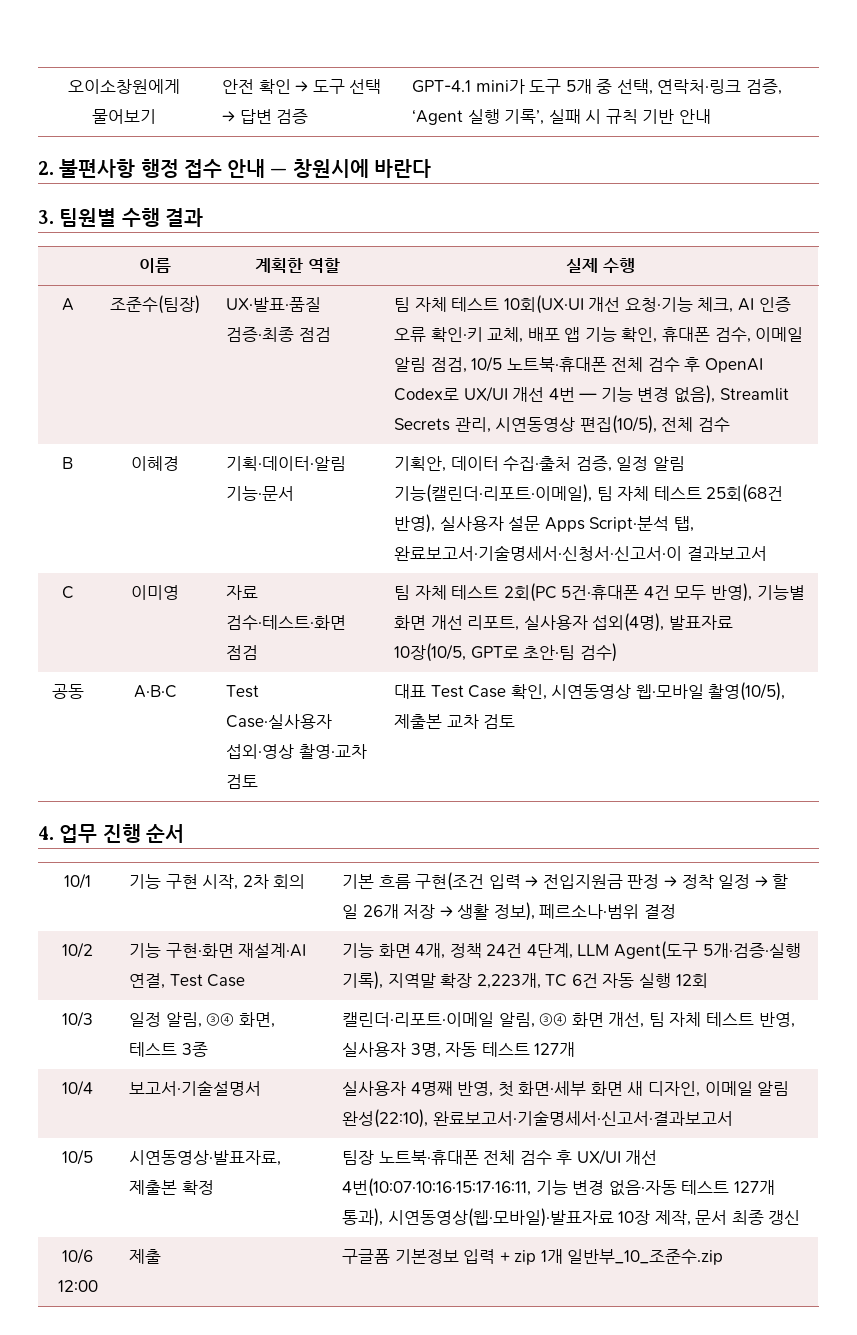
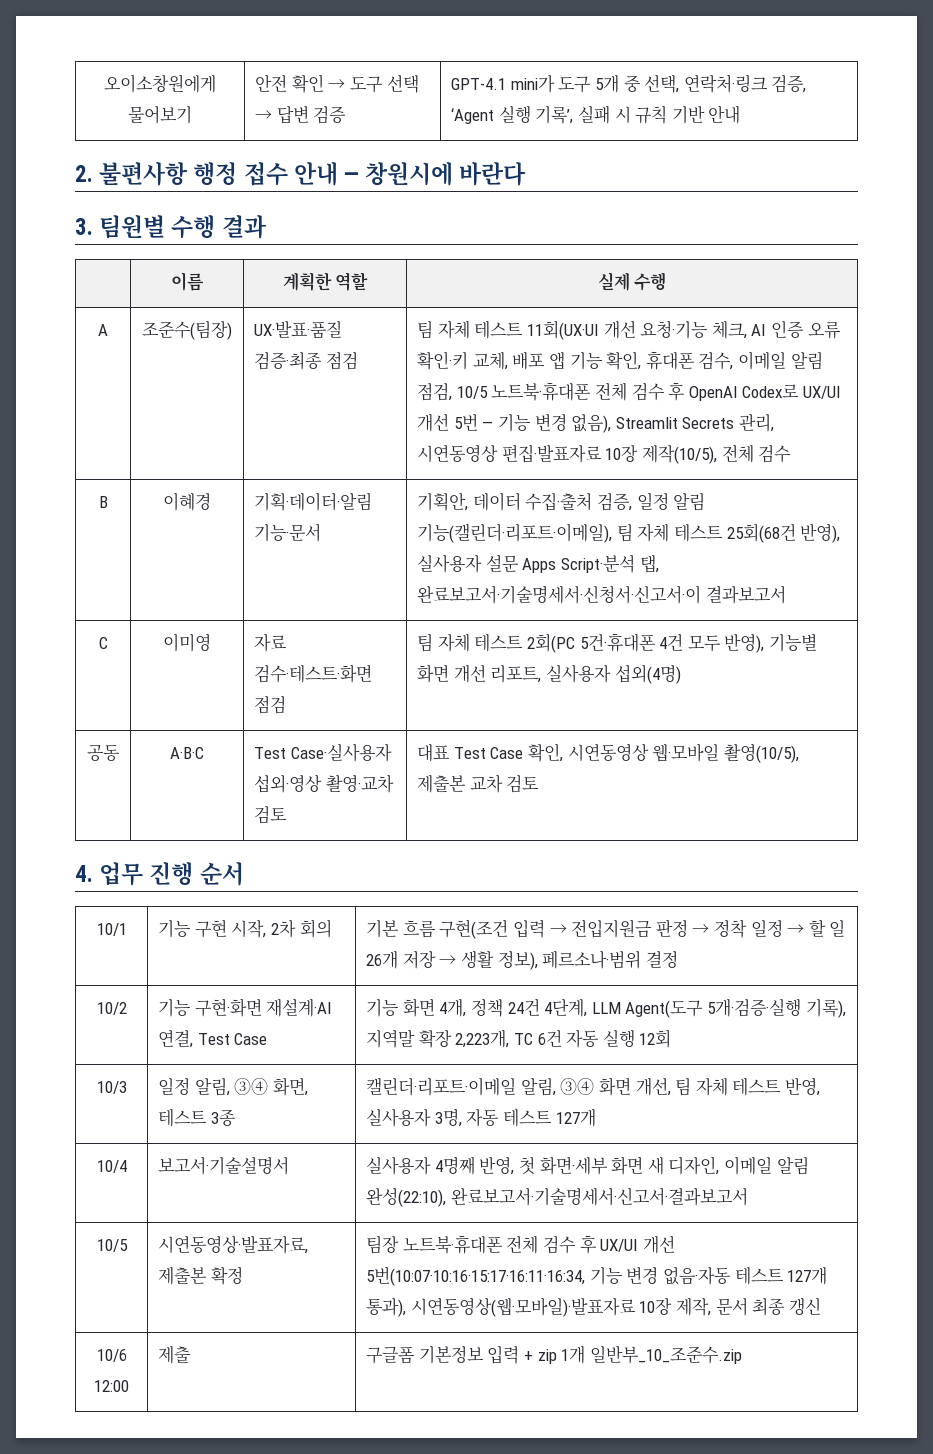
- 팀 자체 테스트 10회(UX·UI 개선 요청·기능 체크, AI 인증 오류 확인·키 교체, 배포 앱 기능 확인, 휴대폰 검수, 이메일 알림 점검, 10/5 노트북·휴대폰 전체 검수 후 OpenAI Codex로 UX/UI 개선 4번 — 기능 변경 없음), Streamlit Secrets 관리, 시연동영상 편집(10/5), 전체 검수
+ 팀 자체 테스트 11회(UX·UI 개선 요청·기능 체크, AI 인증 오류 확인·키 교체, 배포 앱 기능 확인, 휴대폰 검수, 이메일 알림 점검, 10/5 노트북·휴대폰 전체 검수 후 OpenAI Codex로 UX/UI 개선 5번 — 기능 변경 없음), Streamlit Secrets 관리, 시연동영상 편집·발표자료 10장 제작(10/5), 전체 검수
- C | 이미영 | 자료 검수·테스트·화면 점검 | 팀 자체 테스트 2회(PC 5건·휴대폰 4건 모두 반영), 기능별 화면 개선 리포트, 실사용자 섭외(4명), 발표자료 10장(10/5, GPT로 초안·팀 검수)
+ C | 이미영 | 자료 검수·테스트·화면 점검 | 팀 자체 테스트 2회(PC 5건·휴대폰 4건 모두 반영), 기능별 화면 개선 리포트, 실사용자 섭외(4명)
- 10/5 | 시연동영상·발표자료, 제출본 확정 | 팀장 노트북·휴대폰 전체 검수 후 UX/UI 개선 4번(10:07·10:16·15:17·16:11, 기능 변경 없음·자동 테스트 127개 통과), 시연동영상(웹·모바일)·발표자료 10장 제작, 문서 최종 갱신
+ 10/5 | 시연동영상·발표자료, 제출본 확정 | 팀장 노트북·휴대폰 전체 검수 후 UX/UI 개선 5번(10:07·10:16·15:17·16:11·16:34, 기능 변경 없음·자동 테스트 127개 통과), 시연동영상(웹·모바일)·발표자료 10장 제작, 문서 최종 갱신

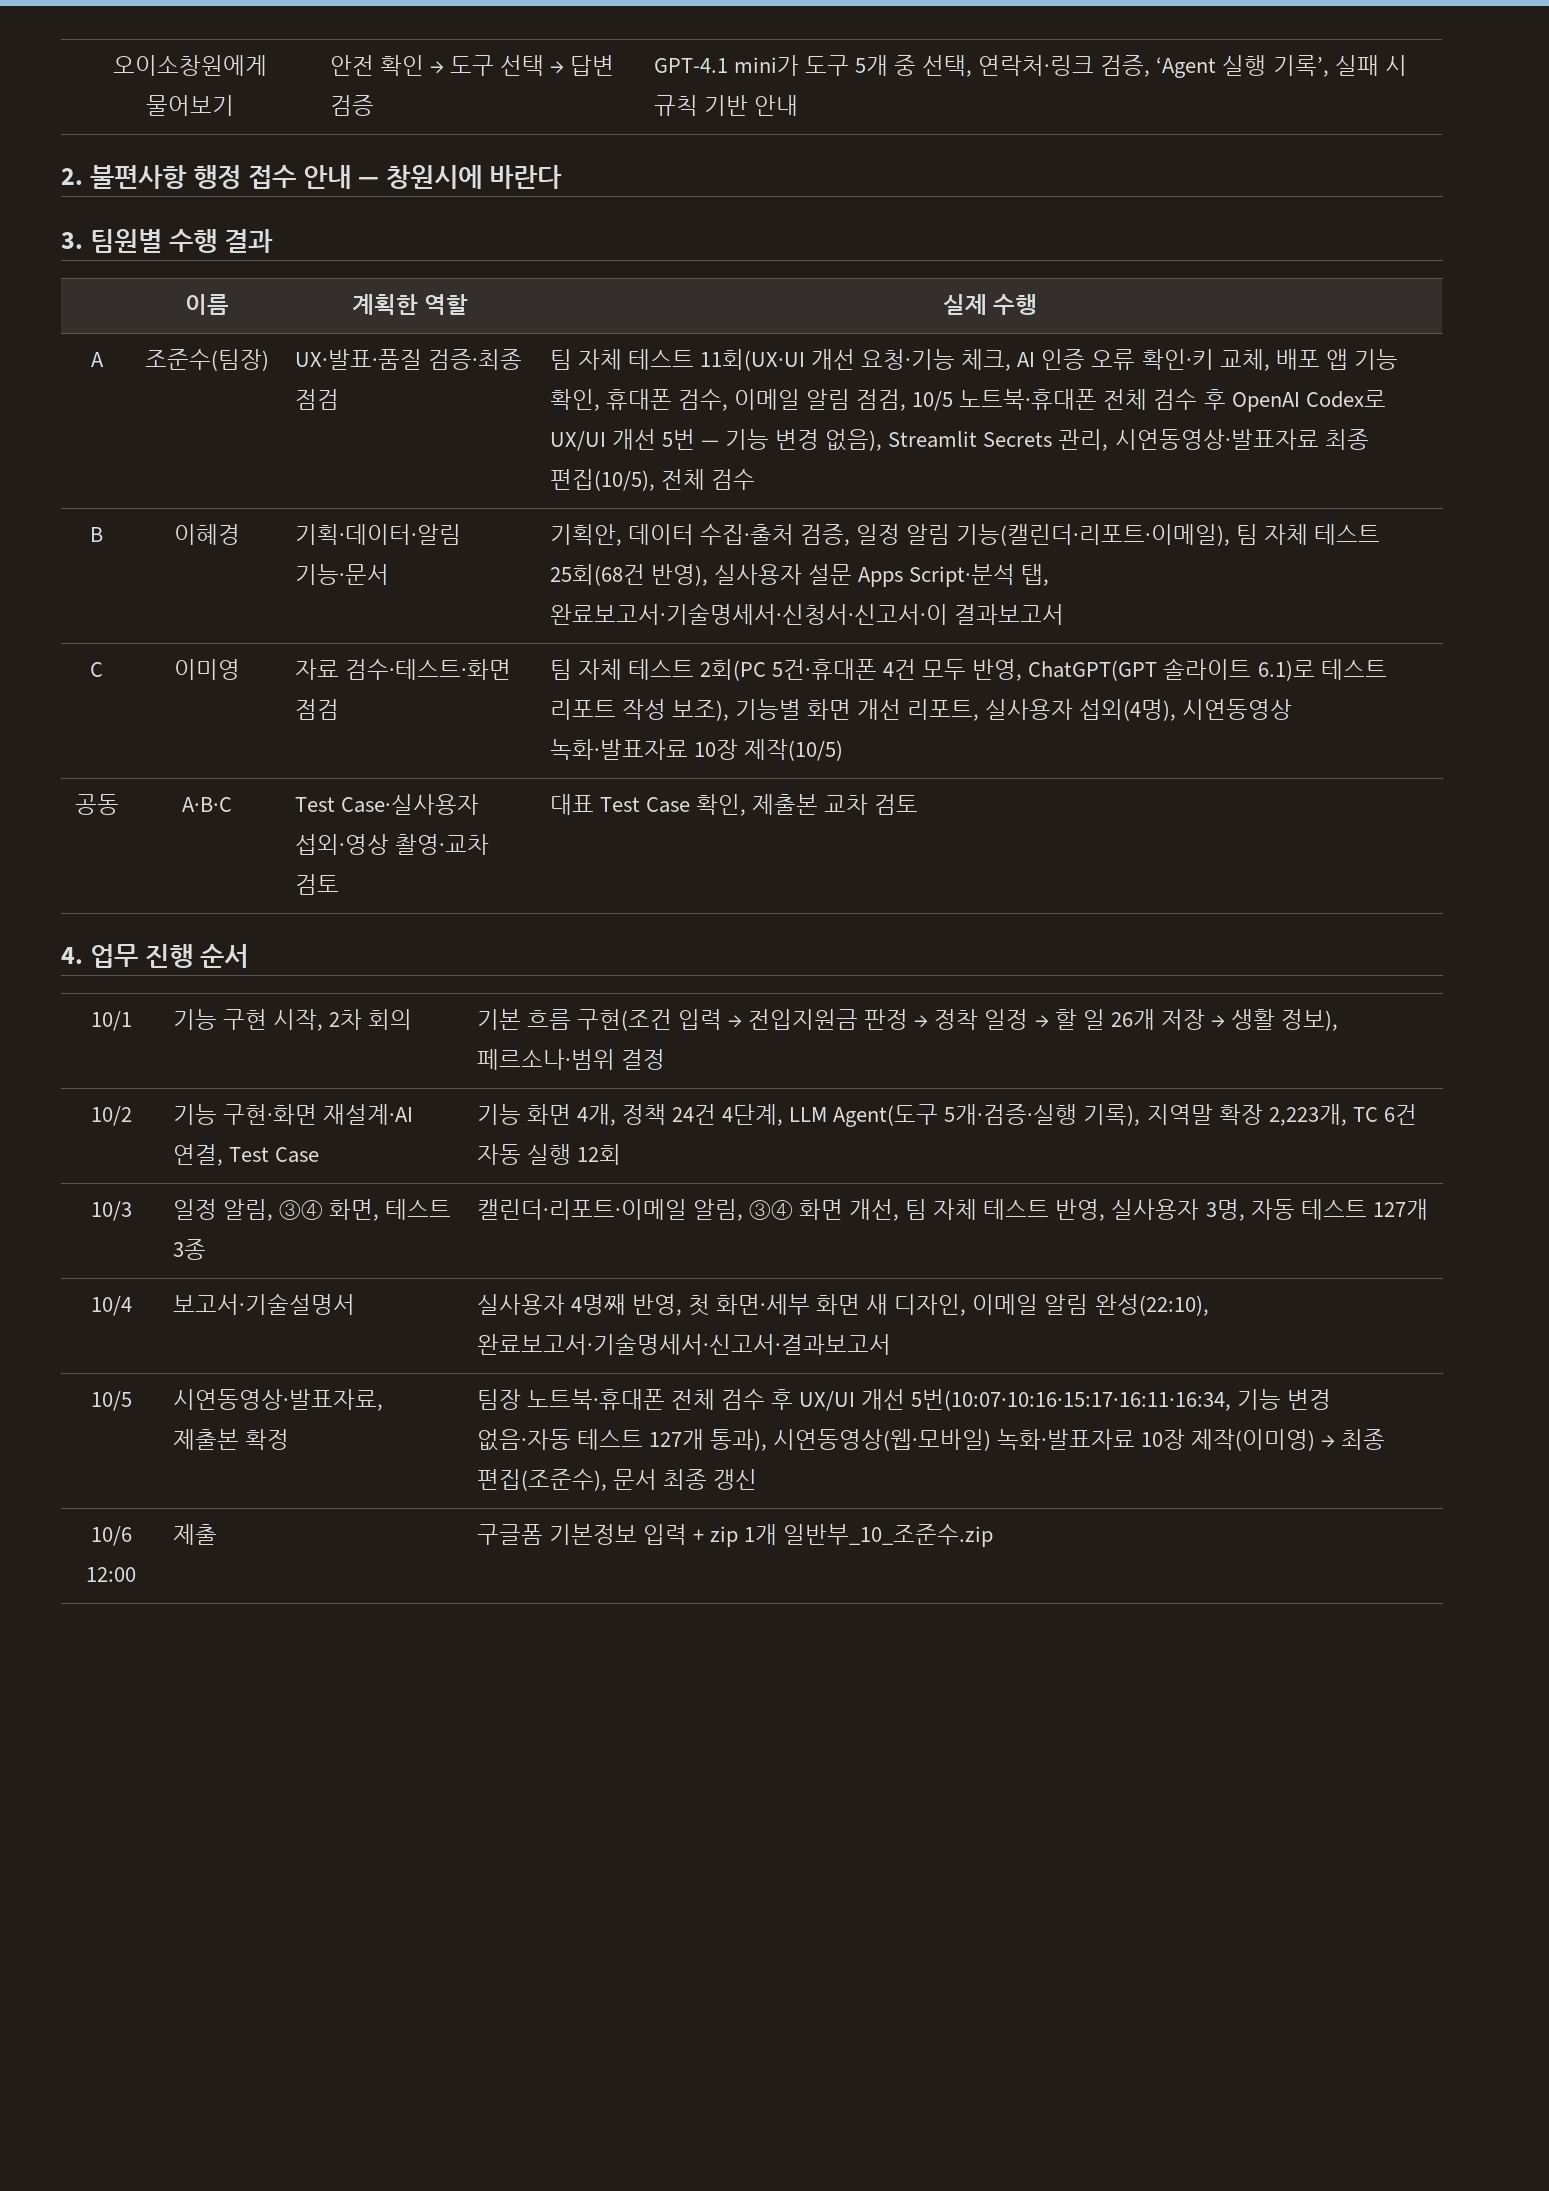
- 팀 자체 테스트 11회(UX·UI 개선 요청·기능 체크, AI 인증 오류 확인·키 교체, 배포 앱 기능 확인, 휴대폰 검수, 이메일 알림 점검, 10/5 노트북·휴대폰 전체 검수 후 OpenAI Codex로 UX/UI 개선 5번 — 기능 변경 없음), Streamlit Secrets 관리, 시연동영상 편집·발표자료 10장 제작(10/5), 전체 검수
+ 팀 자체 테스트 11회(UX·UI 개선 요청·기능 체크, AI 인증 오류 확인·키 교체, 배포 앱 기능 확인, 휴대폰 검수, 이메일 알림 점검, 10/5 노트북·휴대폰 전체 검수 후 OpenAI Codex로 UX/UI 개선 5번 — 기능 변경 없음), Streamlit Secrets 관리, 시연동영상·발표자료 최종 편집(10/5), 전체 검수
- C | 이미영 | 자료 검수·테스트·화면 점검 | 팀 자체 테스트 2회(PC 5건·휴대폰 4건 모두 반영), 기능별 화면 개선 리포트, 실사용자 섭외(4명)
+ C | 이미영 | 자료 검수·테스트·화면 점검 | 팀 자체 테스트 2회(PC 5건·휴대폰 4건 모두 반영, ChatGPT(GPT 솔라이트 6.1)로 테스트 리포트 작성 보조), 기능별 화면 개선 리포트, 실사용자 섭외(4명), 시연동영상 녹화·발표자료 10장 제작(10/5)
- 공동 | A·B·C | Test Case·실사용자 섭외·영상 촬영·교차 검토 | 대표 Test Case 확인, 시연동영상 웹·모바일 촬영(10/5), 제출본 교차 검토
+ 공동 | A·B·C | Test Case·실사용자 섭외·영상 촬영·교차 검토 | 대표 Test Case 확인, 제출본 교차 검토
- 10/5 | 시연동영상·발표자료, 제출본 확정 | 팀장 노트북·휴대폰 전체 검수 후 UX/UI 개선 5번(10:07·10:16·15:17·16:11·16:34, 기능 변경 없음·자동 테스트 127개 통과), 시연동영상(웹·모바일)·발표자료 10장 제작, 문서 최종 갱신
+ 10/5 | 시연동영상·발표자료, 제출본 확정 | 팀장 노트북·휴대폰 전체 검수 후 UX/UI 개선 5번(10:07·10:16·15:17·16:11·16:34, 기능 변경 없음·자동 테스트 127개 통과), 시연동영상(웹·모바일) 녹화·발표자료 10장 제작(이미영) → 최종 편집(조준수), 문서 최종 갱신

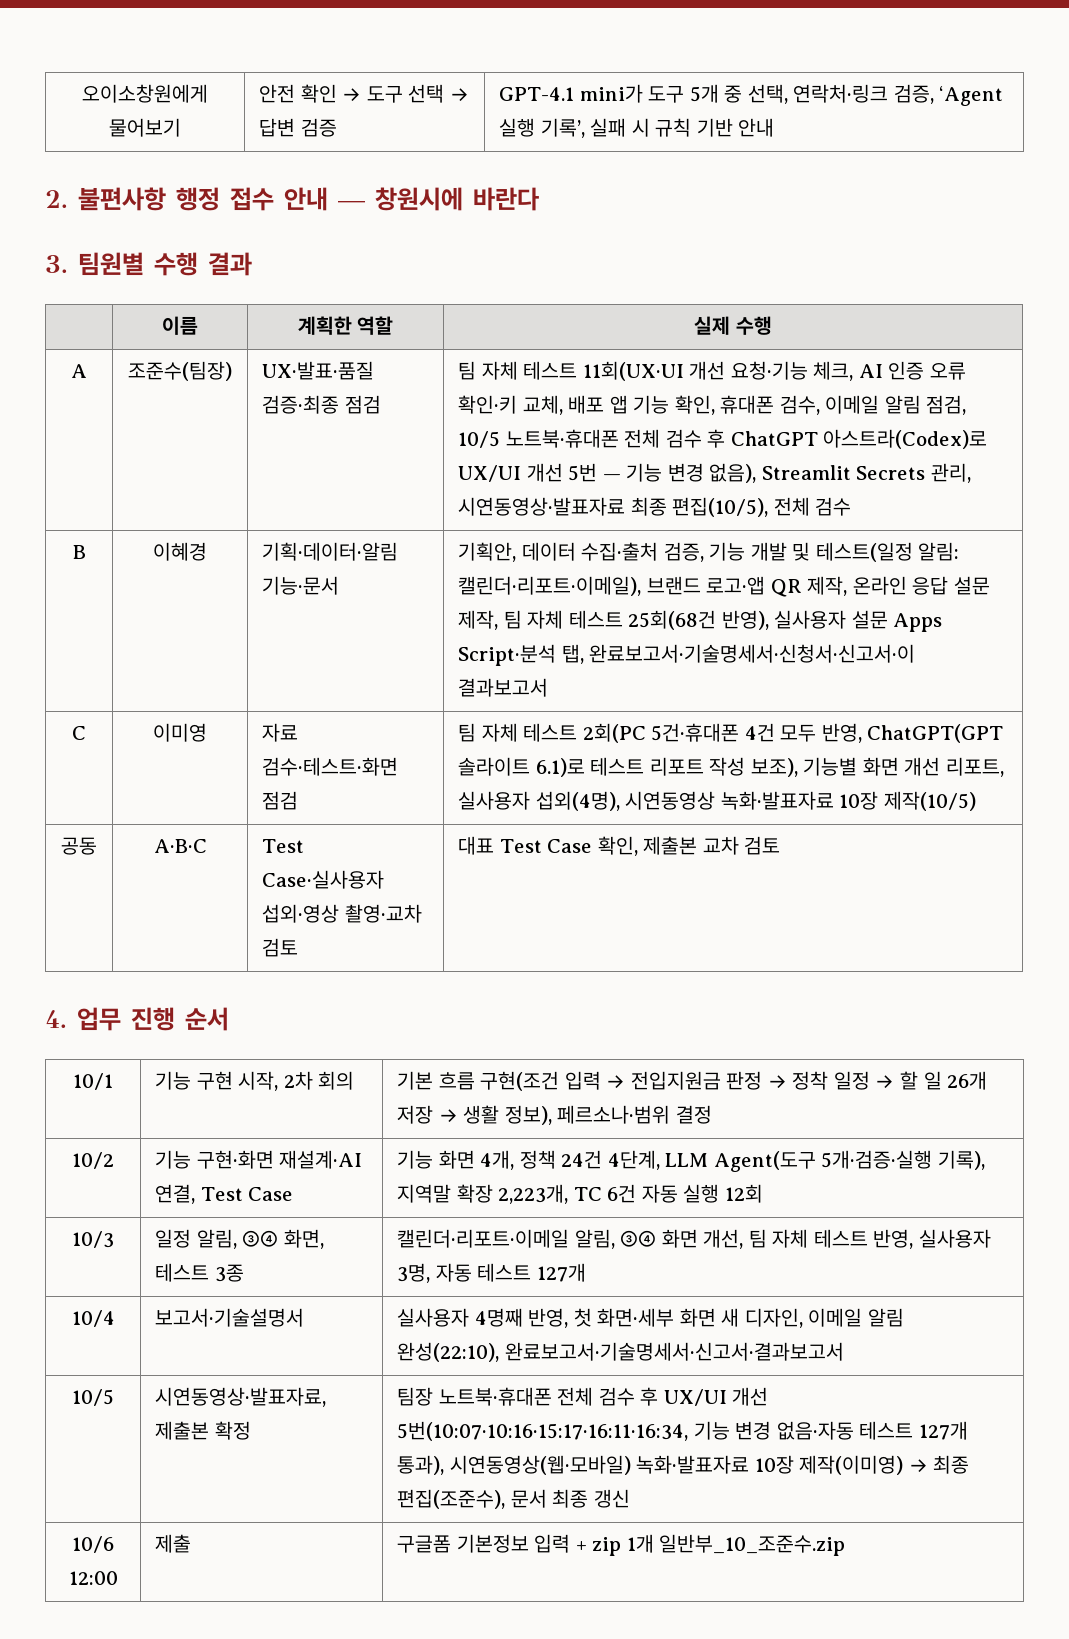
- 팀 자체 테스트 11회(UX·UI 개선 요청·기능 체크, AI 인증 오류 확인·키 교체, 배포 앱 기능 확인, 휴대폰 검수, 이메일 알림 점검, 10/5 노트북·휴대폰 전체 검수 후 OpenAI Codex로 UX/UI 개선 5번 — 기능 변경 없음), Streamlit Secrets 관리, 시연동영상·발표자료 최종 편집(10/5), 전체 검수
+ 팀 자체 테스트 11회(UX·UI 개선 요청·기능 체크, AI 인증 오류 확인·키 교체, 배포 앱 기능 확인, 휴대폰 검수, 이메일 알림 점검, 10/5 노트북·휴대폰 전체 검수 후 ChatGPT 아스트라(Codex)로 UX/UI 개선 5번 — 기능 변경 없음), Streamlit Secrets 관리, 시연동영상·발표자료 최종 편집(10/5), 전체 검수
- B | 이혜경 | 기획·데이터·알림 기능·문서 | 기획안, 데이터 수집·출처 검증, 일정 알림 기능(캘린더·리포트·이메일), 팀 자체 테스트 25회(68건 반영), 실사용자 설문 Apps Script·분석 탭, 완료보고서·기술명세서·신청서·신고서·이 결과보고서
+ B | 이혜경 | 기획·데이터·알림 기능·문서 | 기획안, 데이터 수집·출처 검증, 기능 개발 및 테스트(일정 알림: 캘린더·리포트·이메일), 브랜드 로고·앱 QR 제작, 온라인 응답 설문 제작, 팀 자체 테스트 25회(68건 반영), 실사용자 설문 Apps Script·분석 탭, 완료보고서·기술명세서·신청서·신고서·이 결과보고서

